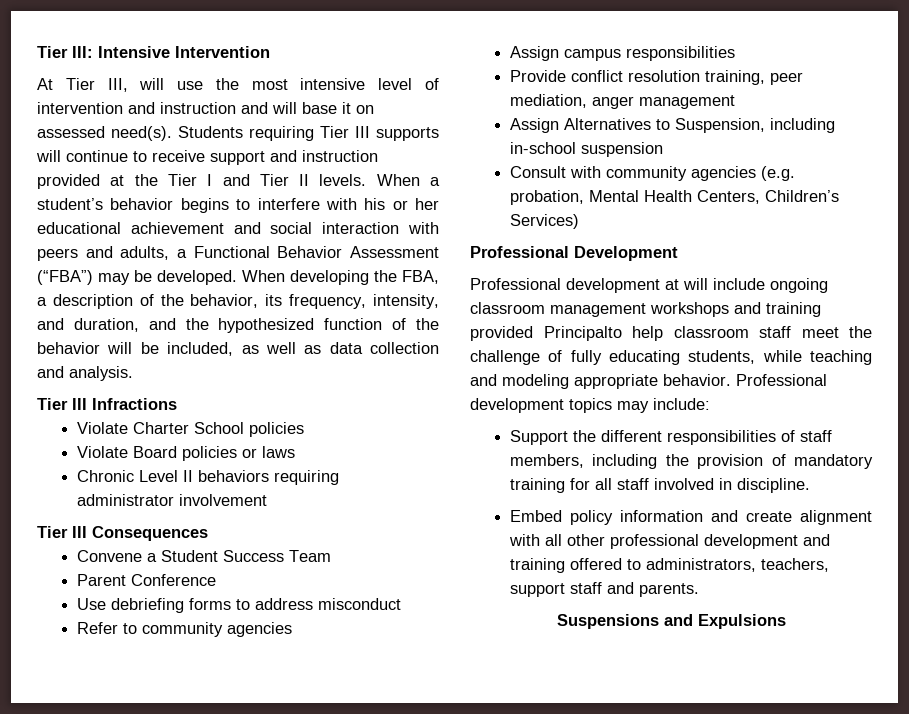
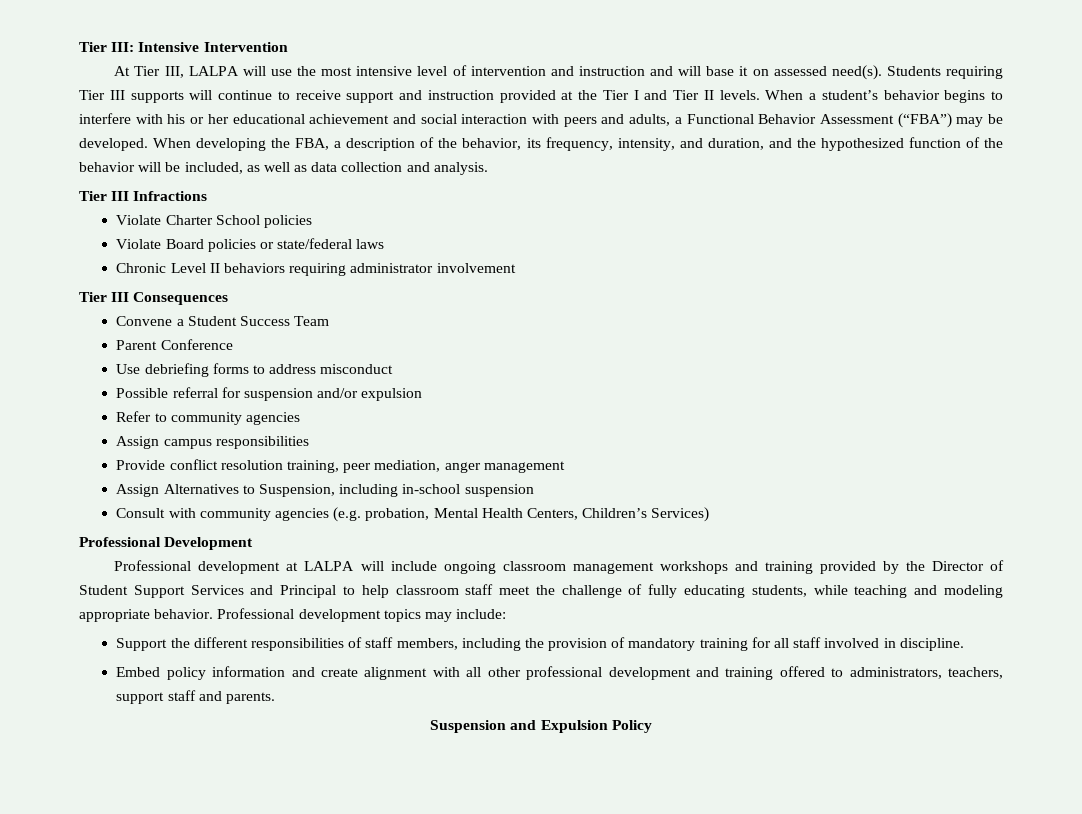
- At Tier III, will use the most intensive level of intervention and instruction and will base it on assessed need(s).
+ At Tier III, LALPA will use the most intensive level of intervention and instruction and will base it on assessed need(s).
- Violate Board policies or laws
+ Violate Board policies or state/federal laws
+ Possible referral for suspension and/or expulsion
- Professional development at will include ongoing classroom management workshops and training provided Principalto help classroom staff meet the challenge of fully educating students, while teaching and modeling appropriate behavior.
+ Professional development at LALPA will include ongoing classroom management workshops and training provided by the Director of Student Support Services and Principal to help classroom staff meet the challenge of fully educating students, while teaching and modeling appropriate behavior.
- Suspensions and Expulsions
+ Suspension and Expulsion Policy

